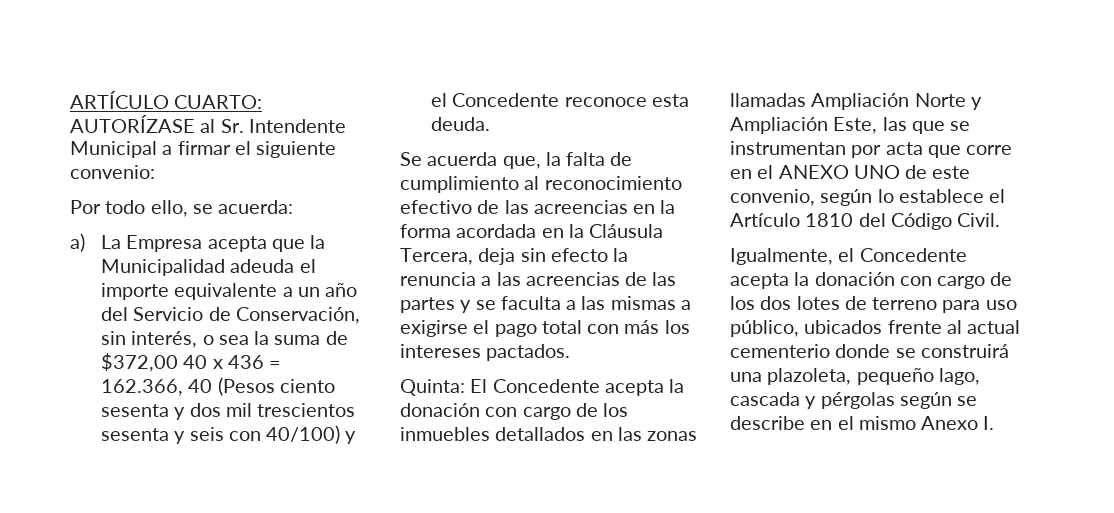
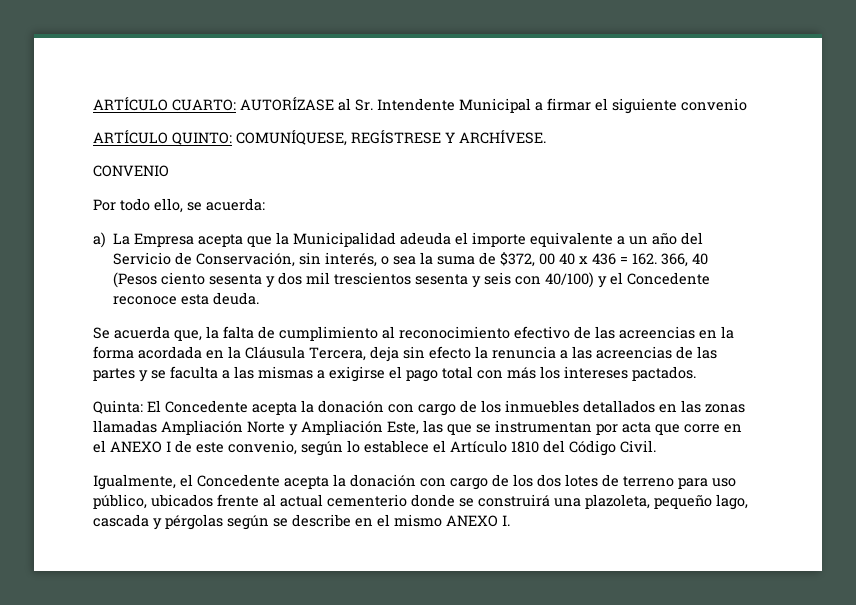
- ARTÍCULO CUARTO: AUTORÍZASE al Sr. Intendente Municipal a firmar el siguiente convenio:
+ ARTÍCULO CUARTO: AUTORÍZASE al Sr. Intendente Municipal a firmar el siguiente convenio
+ ARTÍCULO QUINTO: COMUNÍQUESE, REGÍSTRESE Y ARCHÍVESE.
+ CONVENIO
- a) La Empresa acepta que la Municipalidad adeuda el importe equivalente a un año del Servicio de Conservación, sin interés, o sea la suma de $372,00 40 x 436 = 162.366, 40 (Pesos ciento sesenta y dos mil trescientos sesenta y seis con 40/100) y el Concedente reconoce esta deuda.
+ a) La Empresa acepta que la Municipalidad adeuda el importe equivalente a un año del Servicio de Conservación, sin interés, o sea la suma de $372, 00 40 x 436 = 162. 366, 40 (Pesos ciento sesenta y dos mil trescientos sesenta y seis con 40/100) y el Concedente reconoce esta deuda.
- Quinta: El Concedente acepta la donación con cargo de los inmuebles detallados en las zonas llamadas Ampliación Norte y Ampliación Este, las que se instrumentan por acta que corre en el ANEXO UNO de este convenio, según lo establece el Artículo 1810 del Código Civil.
+ Quinta: El Concedente acepta la donación con cargo de los inmuebles detallados en las zonas llamadas Ampliación Norte y Ampliación Este, las que se instrumentan por acta que corre en el ANEXO I de este convenio, según lo establece el Artículo 1810 del Código Civil.
- Igualmente, el Concedente acepta la donación con cargo de los dos lotes de terreno para uso público, ubicados frente al actual cementerio donde se construirá una plazoleta, pequeño lago, cascada y pérgolas según se describe en el mismo Anexo I.
+ Igualmente, el Concedente acepta la donación con cargo de los dos lotes de terreno para uso público, ubicados frente al actual cementerio donde se construirá una plazoleta, pequeño lago, cascada y pérgolas según se describe en el mismo ANEXO I.

